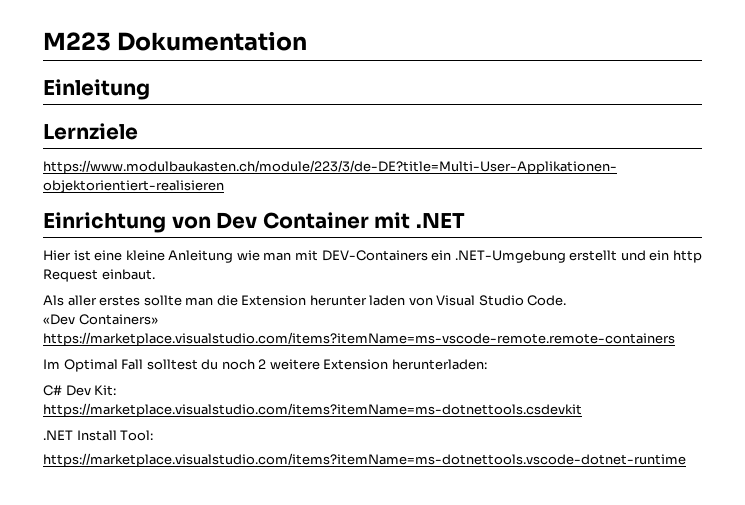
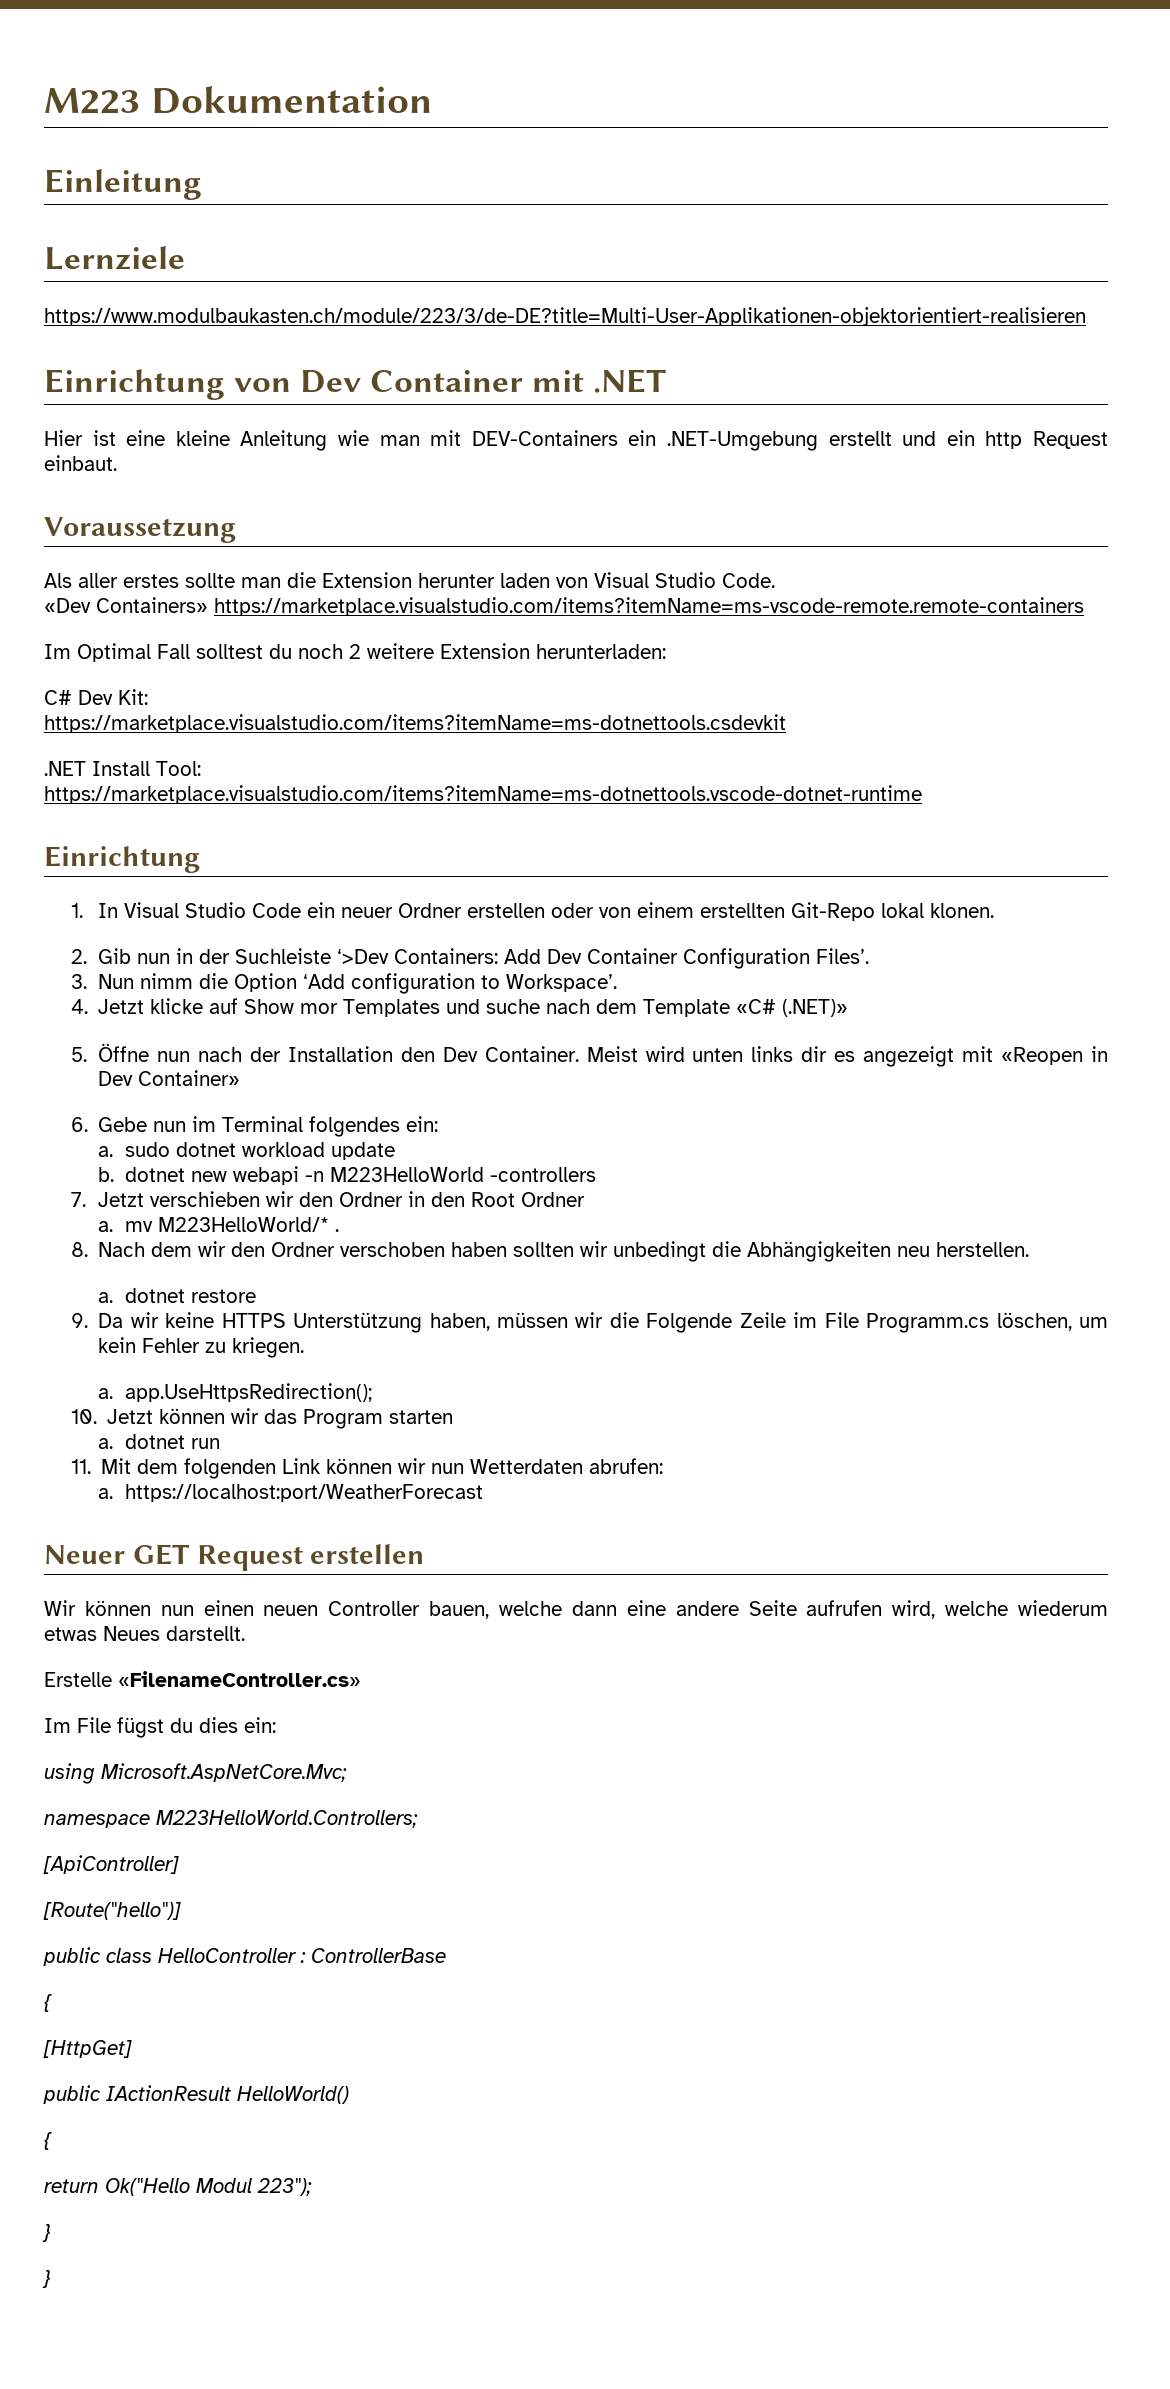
+ Voraussetzung
  https://marketplace.visualstudio.com/items?itemName=ms-dotnettools.vscode-dotnet-runtime
+ Einrichtung
+ 1. In Visual Studio Code ein neuer Ordner erstellen oder von einem erstellten Git-Repo lokal klonen.
+ 2. Gib nun in der Suchleiste ‘>Dev Containers: Add Dev Container Configuration Files’.
+ 3. Nun nimm die Option ‘Add configuration to Workspace’.
+ 4. Jetzt klicke auf Show mor Templates und suche nach dem Template «C# (.NET)»
+ 5. Öffne nun nach der Installation den Dev Container. Meist wird unten links dir es angezeigt mit «Reopen in Dev Container»
+ 6. Gebe nun im Terminal folgendes ein:
+ a. sudo dotnet workload update
+ b. dotnet new webapi -n M223HelloWorld -controllers
+ 7. Jetzt verschieben wir den Ordner in den Root Ordner
+ a. mv M223HelloWorld/* .
+ 8. Nach dem wir den Ordner verschoben haben sollten wir unbedingt die Abhängigkeiten neu herstellen.
+ a. dotnet restore
+ 9. Da wir keine HTTPS Unterstützung haben, müssen wir die Folgende Zeile im File Programm.cs löschen, um kein Fehler zu kriegen.
+ a. app.UseHttpsRedirection();
+ 10. Jetzt können wir das Program starten
+ a. dotnet run
+ 11. Mit dem folgenden Link können wir nun Wetterdaten abrufen:
+ a. https://localhost:port/WeatherForecast
+ Neuer GET Request erstellen
+ Wir können nun einen neuen Controller bauen, welche dann eine andere Seite aufrufen wird, welche wiederum etwas Neues darstellt.
+ Erstelle «FilenameController.cs»
+ Im File fügst du dies ein:
+ using Microsoft.AspNetCore.Mvc;
+ namespace M223HelloWorld.Controllers;
+ [ApiController]
+ [Route("hello")]
+ public class HelloController : ControllerBase
+ {
+ [HttpGet]
+ public IActionResult HelloWorld()
+ {
+ return Ok("Hello Modul 223");
+ }
+ }

